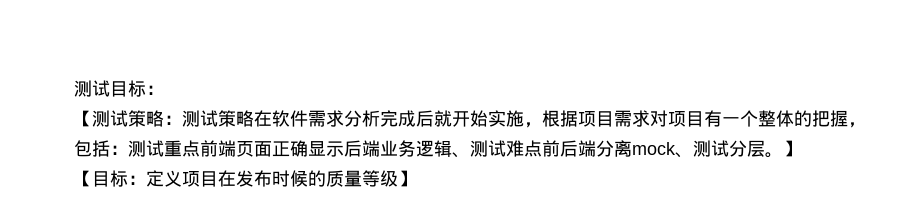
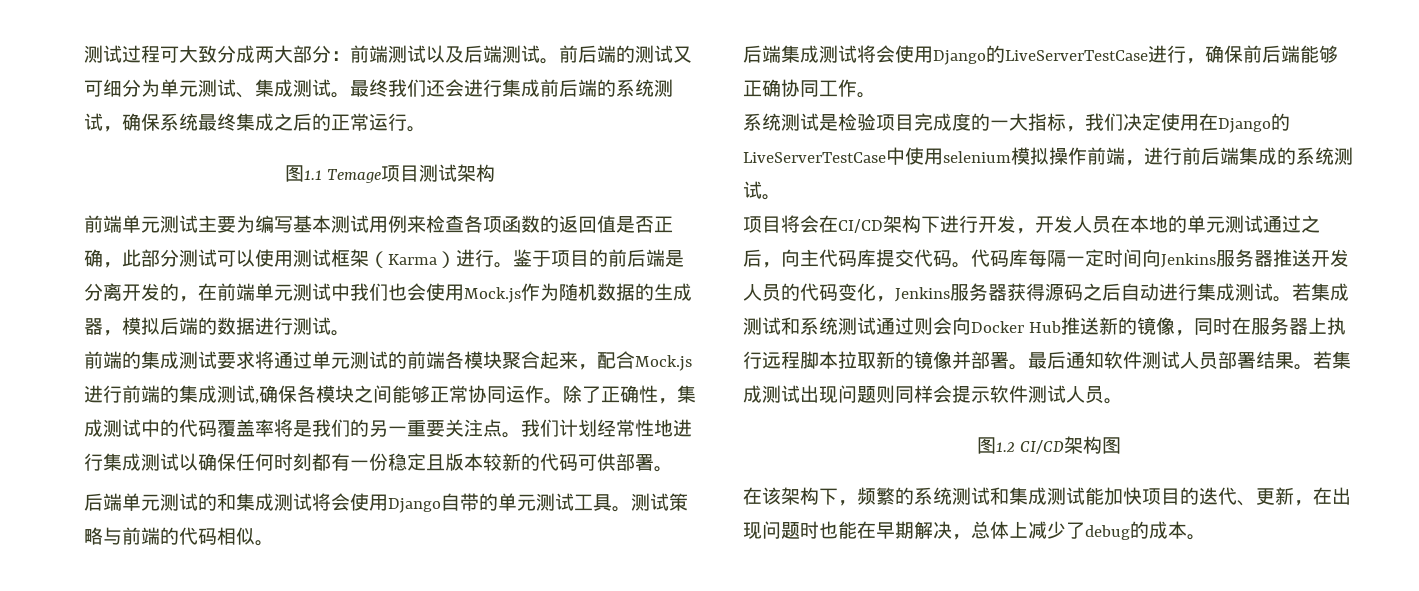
- 测试目标：
- 【测试策略：测试策略在软件需求分析完成后就开始实施，根据项目需求对项目有一个整体的把握，包括：测试重点前端页面正确显示后端业务逻辑、测试难点前后端分离mock、测试分层。】
- 【目标：定义项目在发布时候的质量等级】
+ 测试过程可大致分成两大部分：前端测试以及后端测试。前后端的测试又可细分为单元测试、集成测试。最终我们还会进行集成前后端的系统测试，确保系统最终集成之后的正常运行。
+ 图1.1 Temage项目测试架构
+ 前端单元测试主要为编写基本测试用例来检查各项函数的返回值是否正确，此部分测试可以使用测试框架（Karma）进行。鉴于项目的前后端是分离开发的，在前端单元测试中我们也会使用Mock.js作为随机数据的生成器，模拟后端的数据进行测试。
+ 前端的集成测试要求将通过单元测试的前端各模块聚合起来，配合Mock.js进行前端的集成测试,确保各模块之间能够正常协同运作。除了正确性，集成测试中的代码覆盖率将是我们的另一重要关注点。我们计划经常性地进行集成测试以确保任何时刻都有一份稳定且版本较新的代码可供部署。
+ 后端单元测试的和集成测试将会使用Django自带的单元测试工具。测试策略与前端的代码相似。
+ 后端集成测试将会使用Django的LiveServerTestCase进行，确保前后端能够正确协同工作。
+ 系统测试是检验项目完成度的一大指标，我们决定使用在Django的LiveServerTestCase中使用selenium模拟操作前端，进行前后端集成的系统测试。
+ 项目将会在CI/CD架构下进行开发，开发人员在本地的单元测试通过之后，向主代码库提交代码。代码库每隔一定时间向Jenkins服务器推送开发人员的代码变化，Jenkins服务器获得源码之后自动进行集成测试。若集成测试和系统测试通过则会向Docker Hub推送新的镜像，同时在服务器上执行远程脚本拉取新的镜像并部署。最后通知软件测试人员部署结果。若集成测试出现问题则同样会提示软件测试人员。
+ 图1.2 CI/CD架构图
+ 在该架构下，频繁的系统测试和集成测试能加快项目的迭代、更新，在出现问题时也能在早期解决，总体上减少了debug的成本。

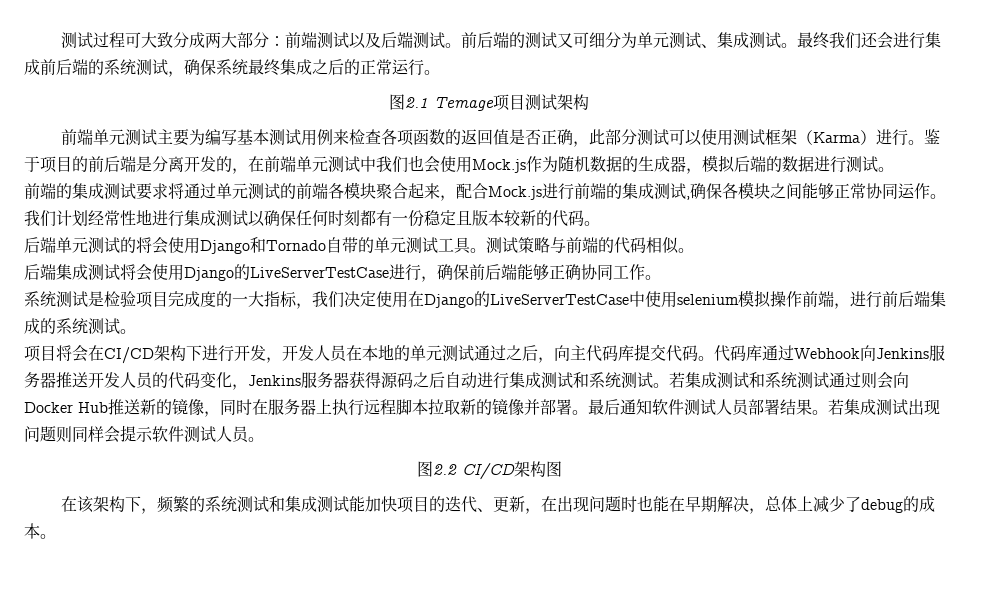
- 图1.1 Temage项目测试架构
+ 图2.1 Temage项目测试架构
- 除了正确性，集成测试中的代码覆盖率将是我们的另一重要关注点。
- 我们计划经常性地进行集成测试以确保任何时刻都有一份稳定且版本较新的代码可供部署。
+ 我们计划经常性地进行集成测试以确保任何时刻都有一份稳定且版本较新的代码。
- 后端单元测试的和集成测试将会使用Django自带的单元测试工具。
+ 后端单元测试的将会使用Django和Tornado自带的单元测试工具。
- 代码库每隔一定时间向Jenkins服务器推送开发人员的代码变化，Jenkins服务器获得源码之后自动进行集成测试。
+ 代码库通过Webhook向Jenkins服务器推送开发人员的代码变化，Jenkins服务器获得源码之后自动进行集成测试和系统测试。
- 图1.2 CI/CD架构图
+ 图2.2 CI/CD架构图

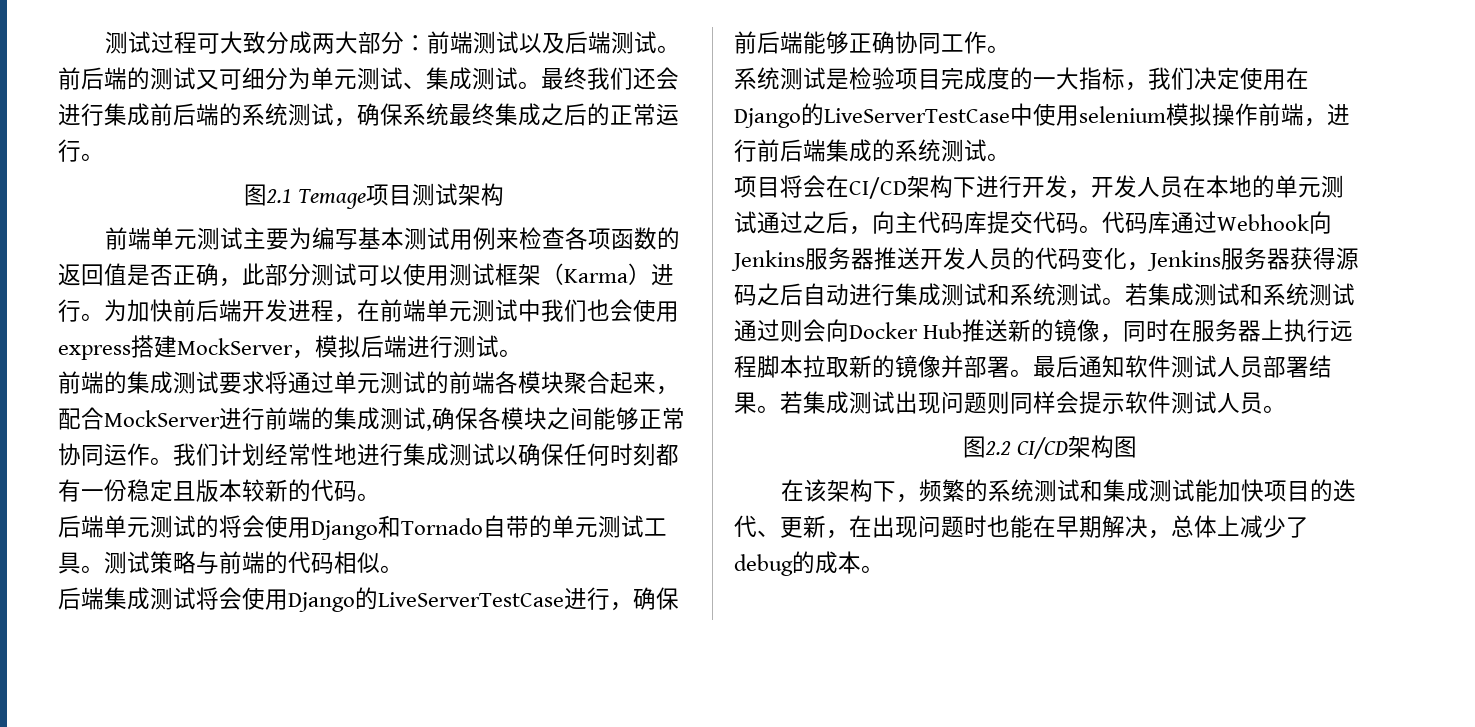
- 鉴于项目的前后端是分离开发的，在前端单元测试中我们也会使用Mock.js作为随机数据的生成器，模拟后端的数据进行测试。
+ 为加快前后端开发进程，在前端单元测试中我们也会使用express搭建MockServer，模拟后端进行测试。
- 前端的集成测试要求将通过单元测试的前端各模块聚合起来，配合Mock.js进行前端的集成测试,确保各模块之间能够正常协同运作。
+ 前端的集成测试要求将通过单元测试的前端各模块聚合起来，配合MockServer进行前端的集成测试,确保各模块之间能够正常协同运作。

